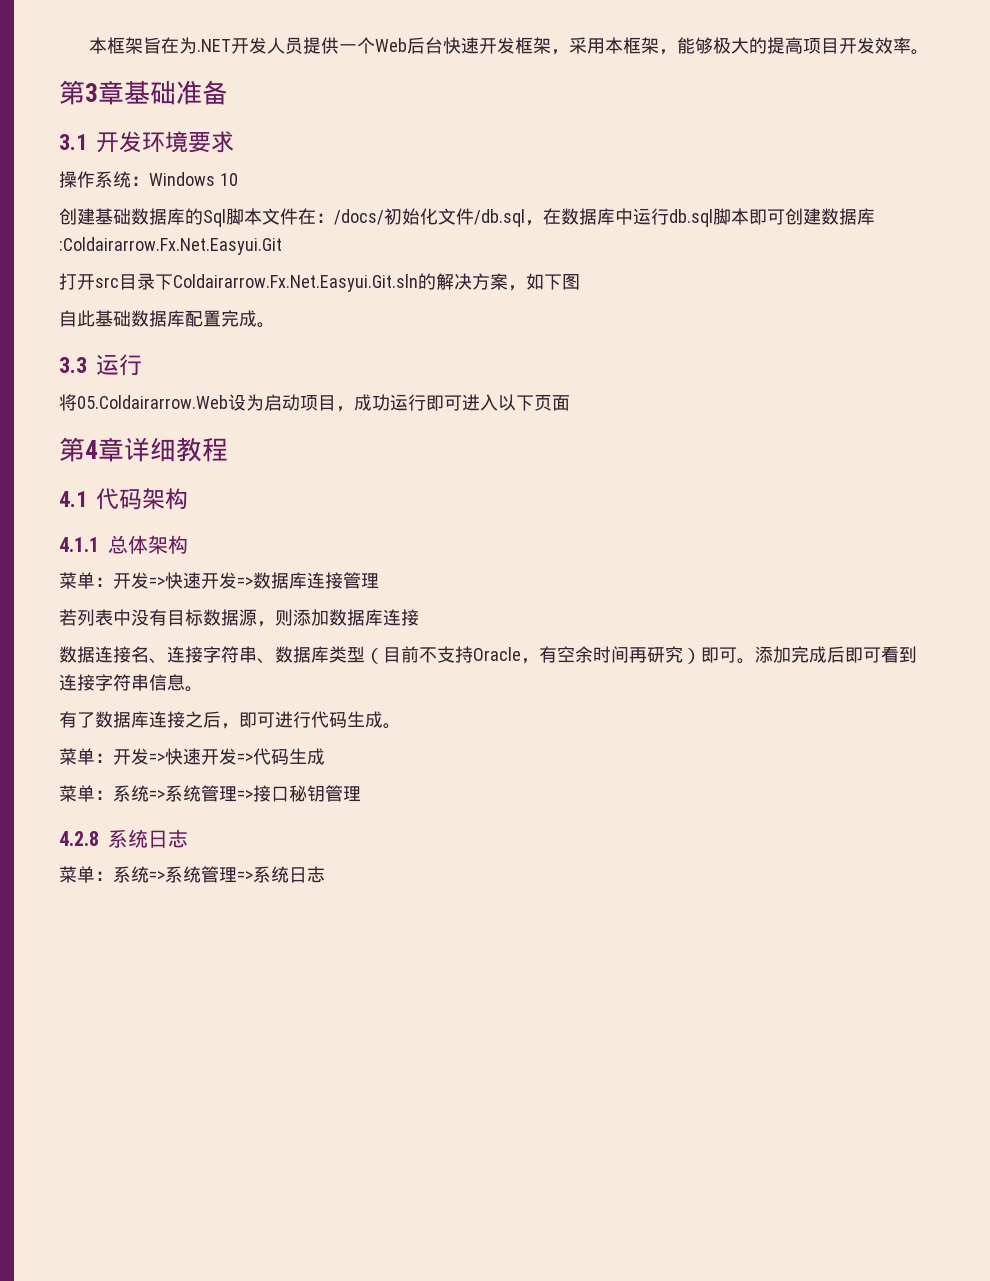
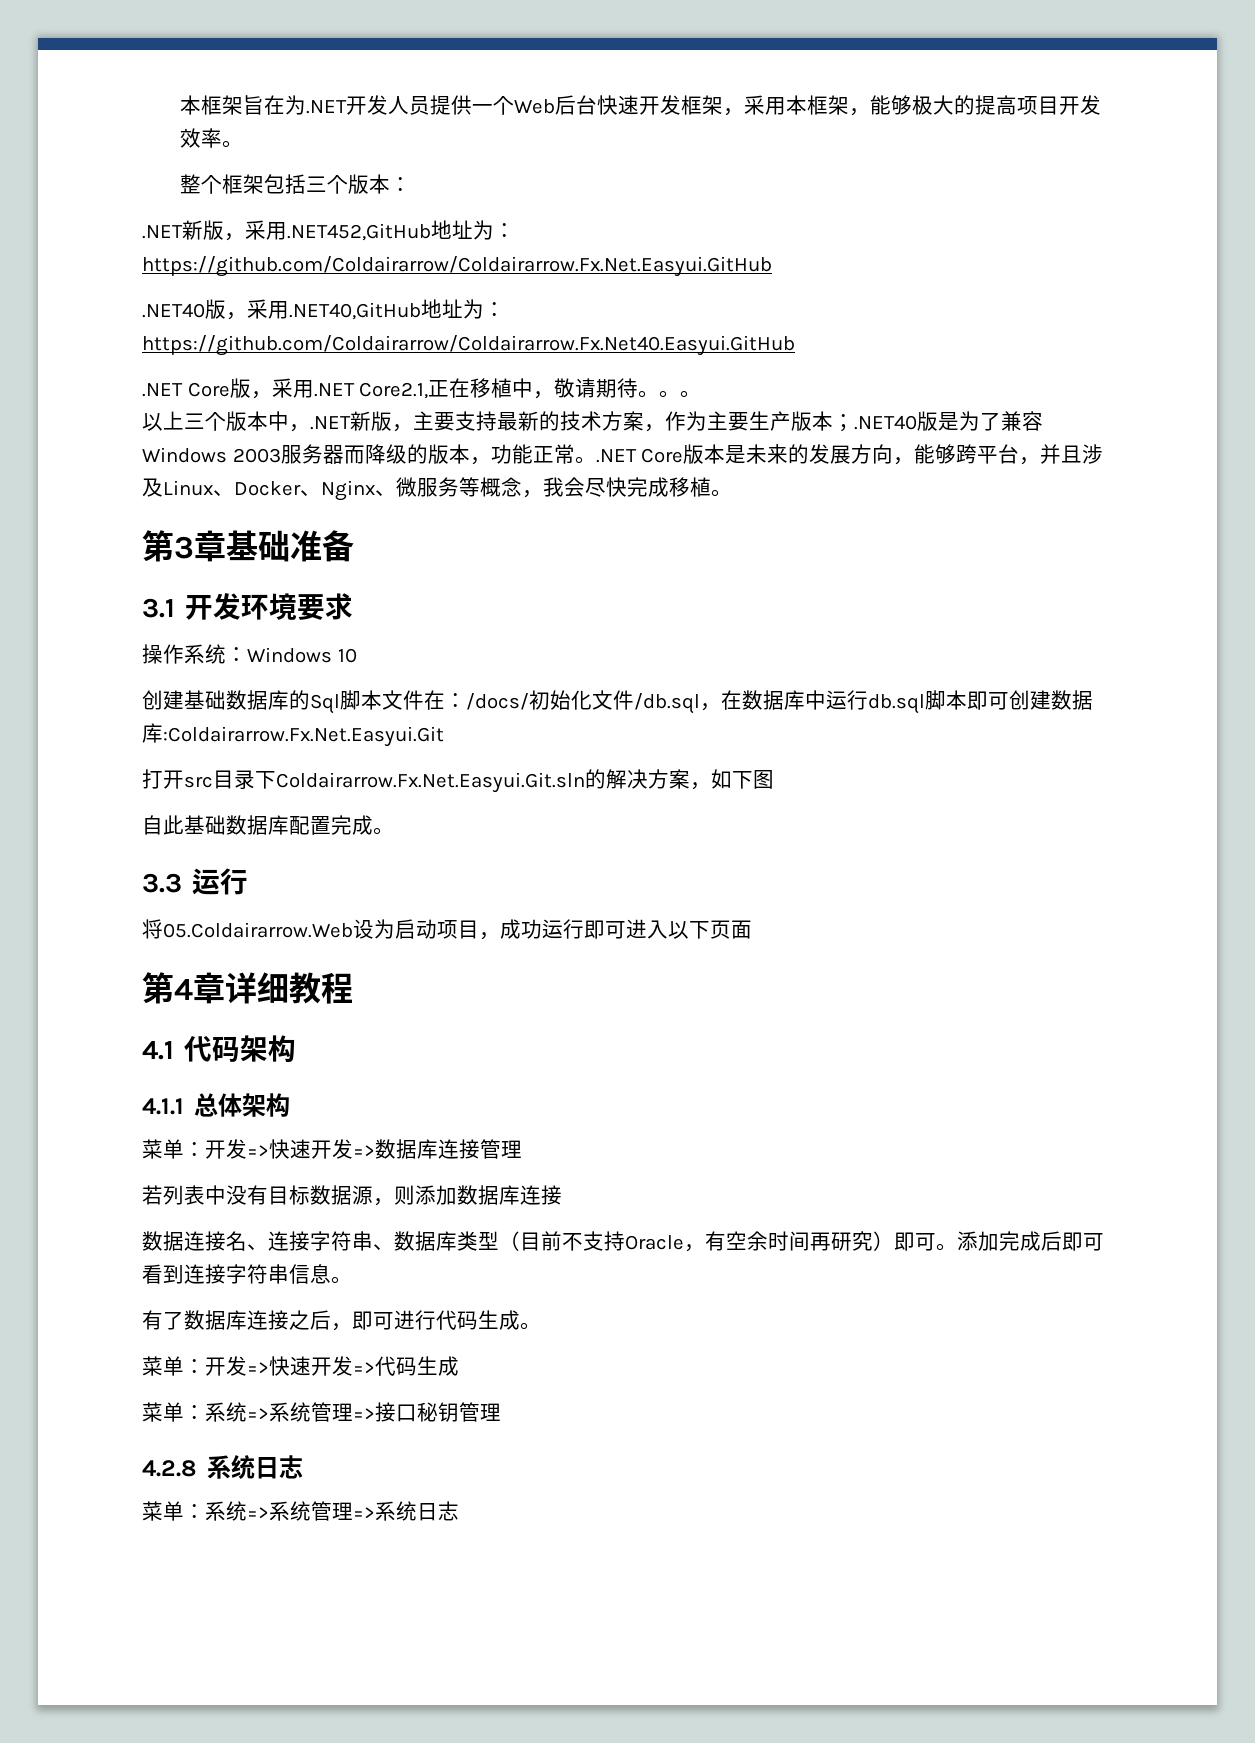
+ 整个框架包括三个版本：
+ .NET新版，采用.NET452,GitHub地址为：https://github.com/Coldairarrow/Coldairarrow.Fx.Net.Easyui.GitHub
+ .NET40版，采用.NET40,GitHub地址为：https://github.com/Coldairarrow/Coldairarrow.Fx.Net40.Easyui.GitHub
+ .NET Core版，采用.NET Core2.1,正在移植中，敬请期待。。。
+ 以上三个版本中，.NET新版，主要支持最新的技术方案，作为主要生产版本；.NET40版是为了兼容Windows 2003服务器而降级的版本，功能正常。.NET Core版本是未来的发展方向，能够跨平台，并且涉及Linux、Docker、Nginx、微服务等概念，我会尽快完成移植。

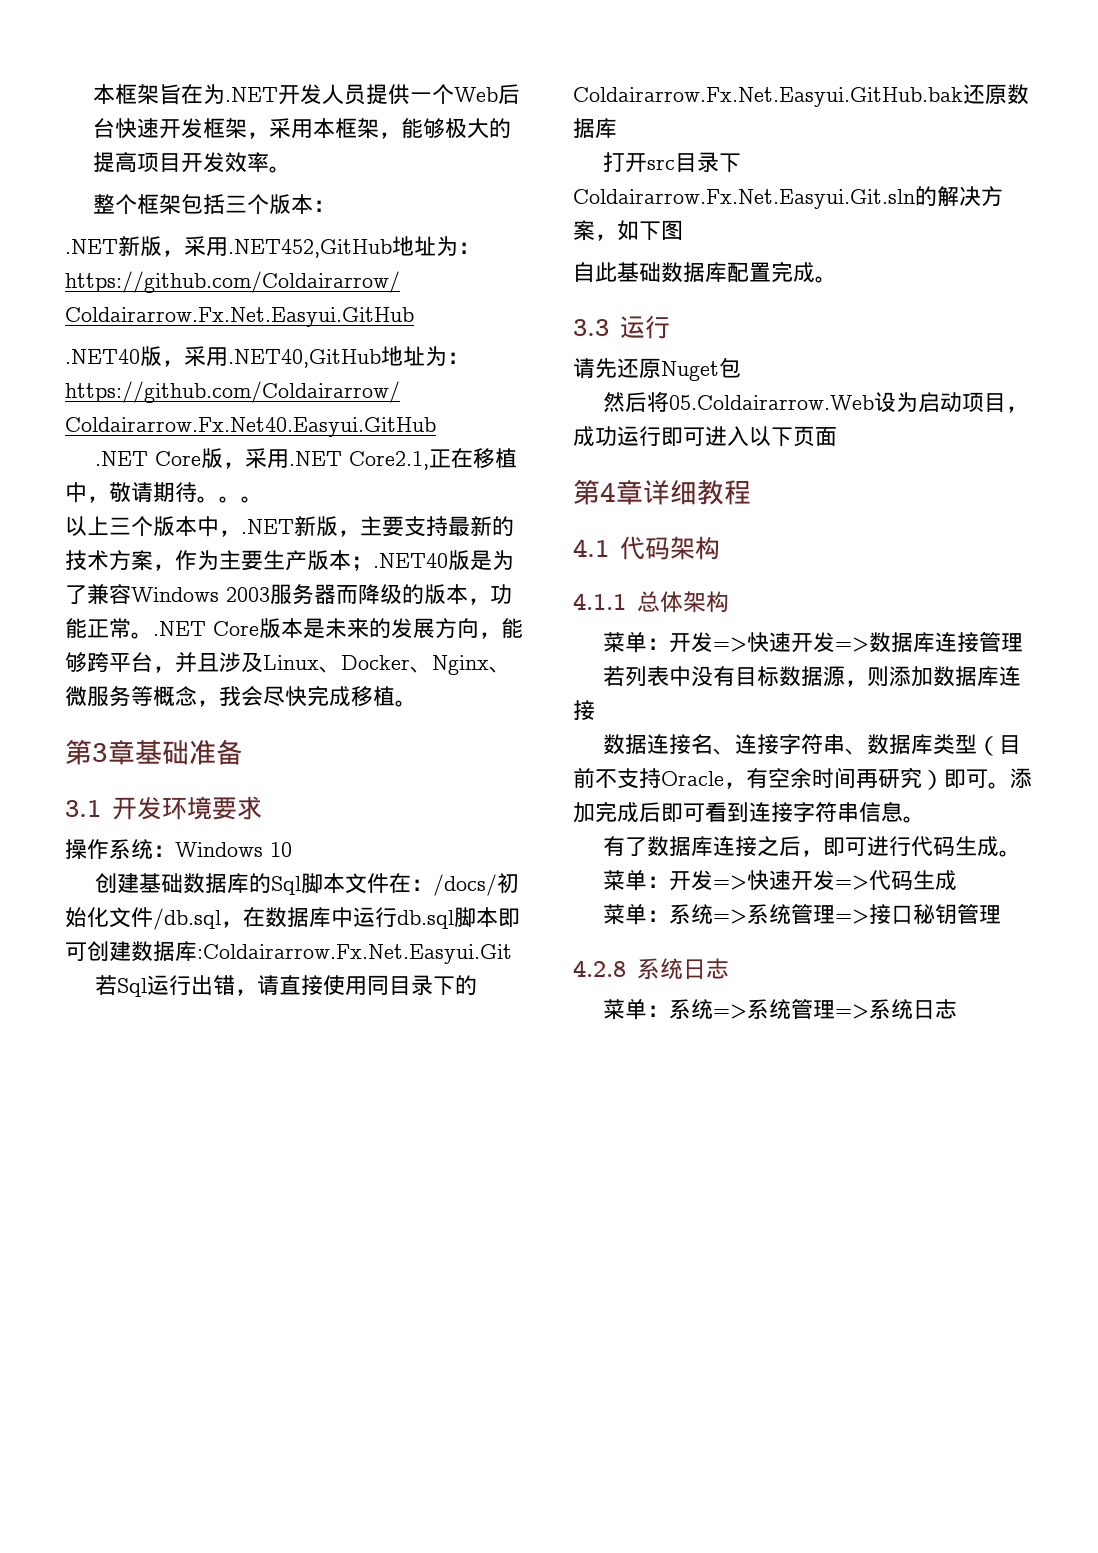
+ 若Sql运行出错，请直接使用同目录下的Coldairarrow.Fx.Net.Easyui.GitHub.bak还原数据库
- 将05.Coldairarrow.Web设为启动项目，成功运行即可进入以下页面
+ 请先还原Nuget包
+ 然后将05.Coldairarrow.Web设为启动项目，成功运行即可进入以下页面

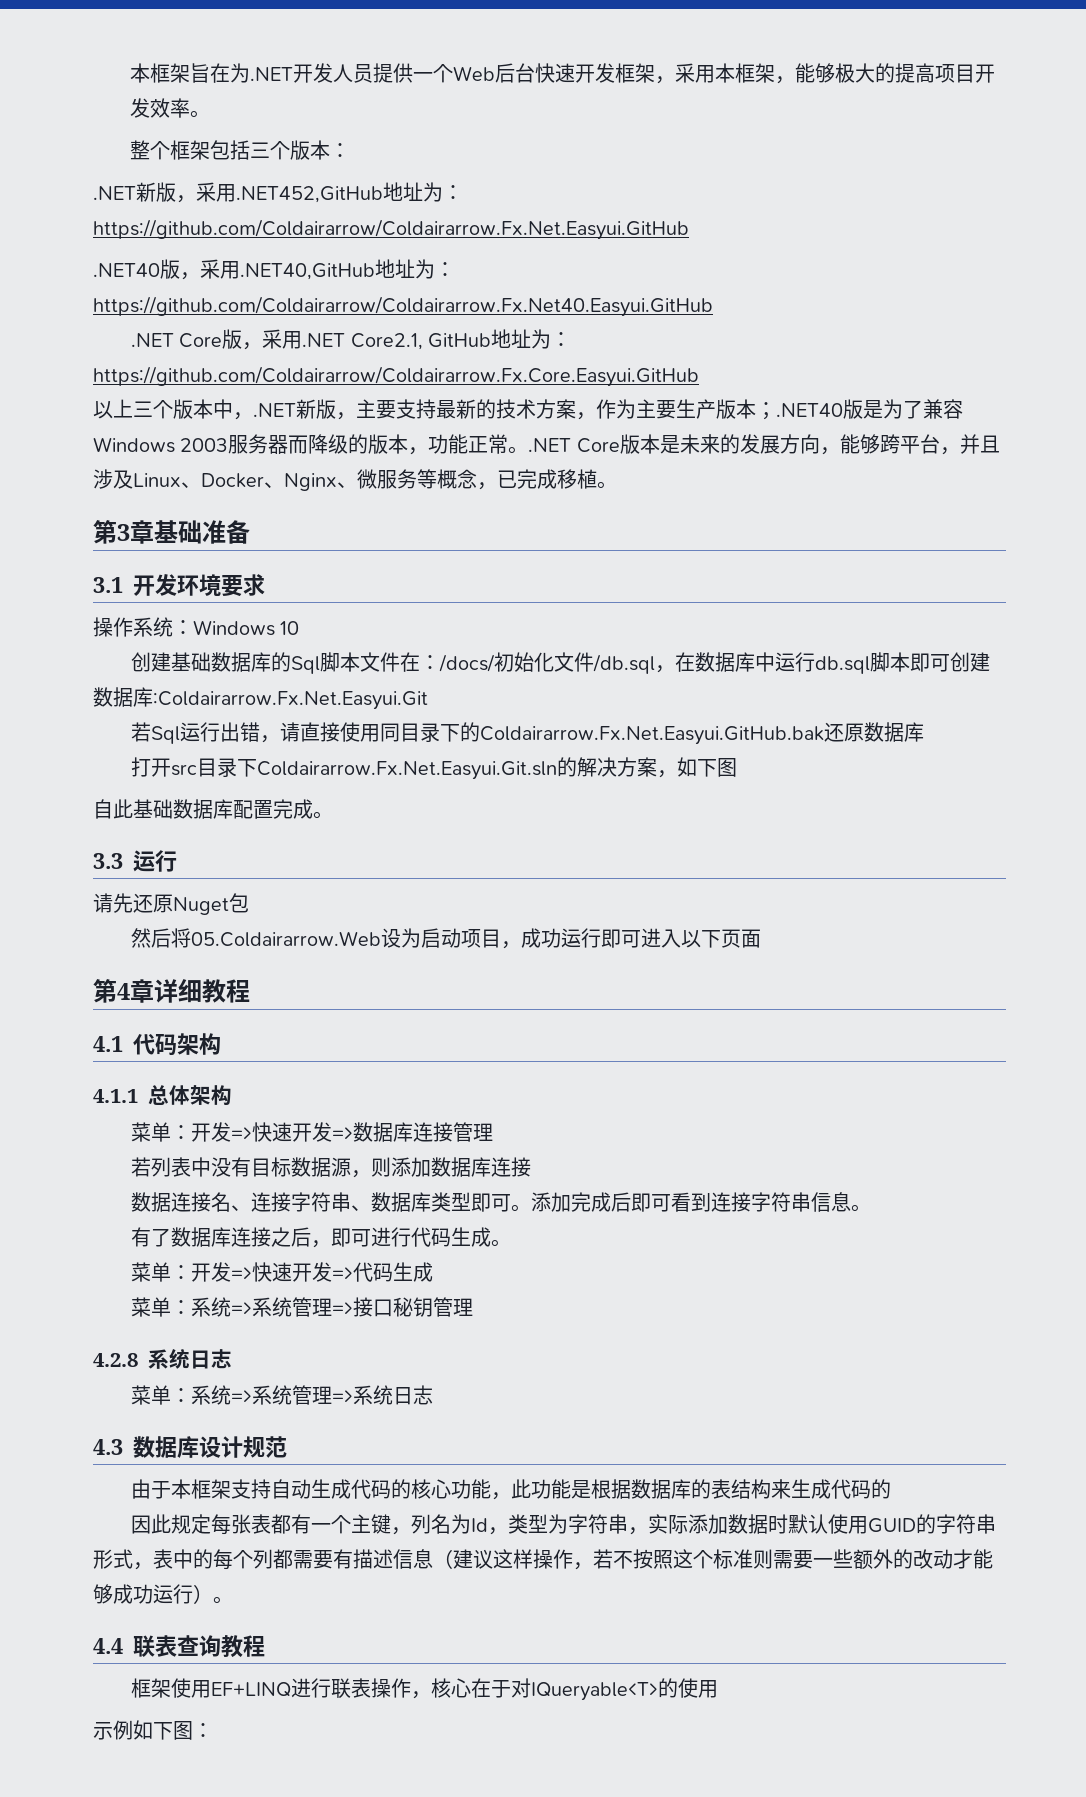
- .NET Core版，采用.NET Core2.1,正在移植中，敬请期待。。。
+ .NET Core版，采用.NET Core2.1, GitHub地址为：https://github.com/Coldairarrow/Coldairarrow.Fx.Core.Easyui.GitHub
- 以上三个版本中，.NET新版，主要支持最新的技术方案，作为主要生产版本；.NET40版是为了兼容Windows 2003服务器而降级的版本，功能正常。.NET Core版本是未来的发展方向，能够跨平台，并且涉及Linux、Docker、Nginx、微服务等概念，我会尽快完成移植。
+ 以上三个版本中，.NET新版，主要支持最新的技术方案，作为主要生产版本；.NET40版是为了兼容Windows 2003服务器而降级的版本，功能正常。.NET Core版本是未来的发展方向，能够跨平台，并且涉及Linux、Docker、Nginx、微服务等概念，已完成移植。
- 数据连接名、连接字符串、数据库类型（目前不支持Oracle，有空余时间再研究）即可。
+ 数据连接名、连接字符串、数据库类型即可。
+ 4.3数据库设计规范
+ 由于本框架支持自动生成代码的核心功能，此功能是根据数据库的表结构来生成代码的
+ 因此规定每张表都有一个主键，列名为Id，类型为字符串，实际添加数据时默认使用GUID的字符串形式，表中的每个列都需要有描述信息（建议这样操作，若不按照这个标准则需要一些额外的改动才能够成功运行）。
+ 4.4联表查询教程
+ 框架使用EF+LINQ进行联表操作，核心在于对IQueryable<T>的使用
+ 示例如下图：

